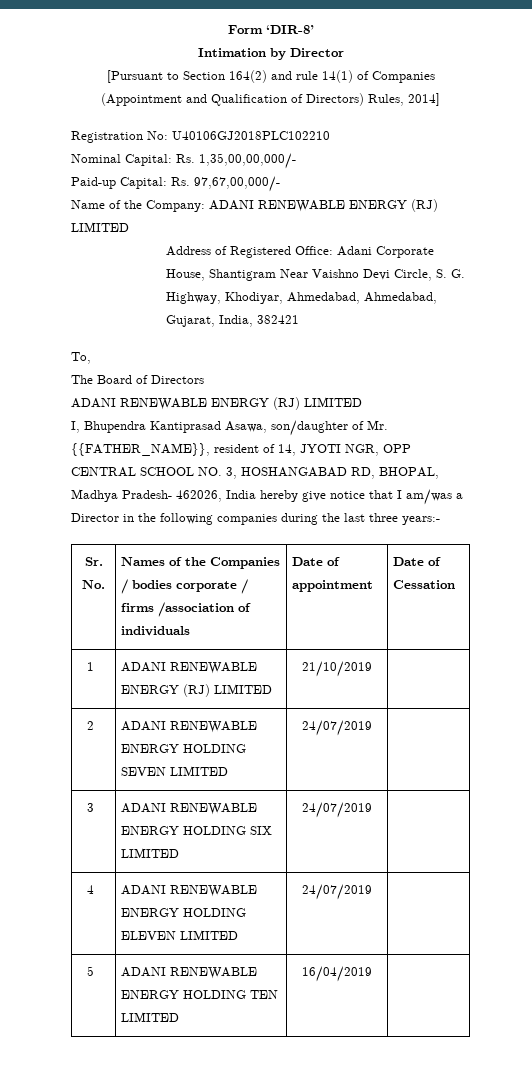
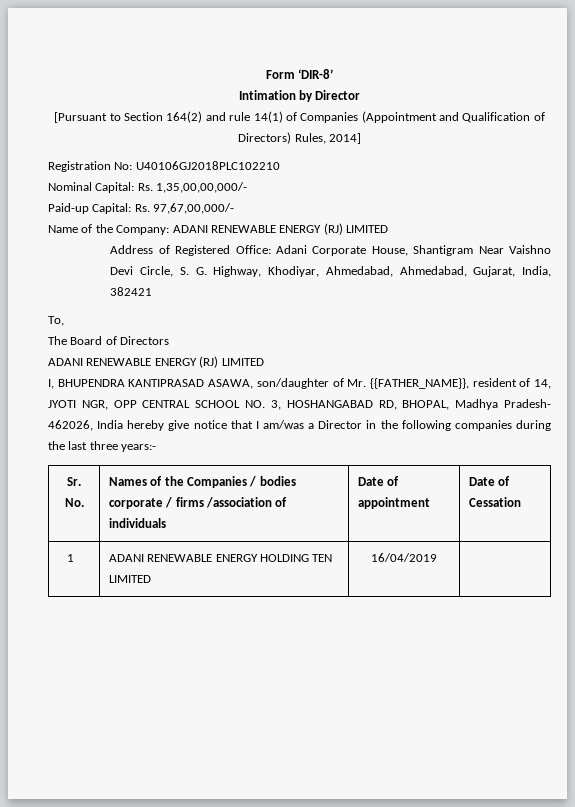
- I, Bhupendra Kantiprasad Asawa, son/daughter of Mr. {{FATHER_NAME}}, resident of 14, JYOTI NGR, OPP CENTRAL SCHOOL NO. 3, HOSHANGABAD RD, BHOPAL, Madhya Pradesh- 462026, India hereby give notice that I am/was a Director in the following companies during the last three years:-
+ I, BHUPENDRA KANTIPRASAD ASAWA, son/daughter of Mr. {{FATHER_NAME}}, resident of 14, JYOTI NGR, OPP CENTRAL SCHOOL NO. 3, HOSHANGABAD RD, BHOPAL, Madhya Pradesh- 462026, India hereby give notice that I am/was a Director in the following companies during the last three years:-
- 1 | ADANI RENEWABLE ENERGY (RJ) LIMITED | 21/10/2019 |
- 2 | ADANI RENEWABLE ENERGY HOLDING SEVEN LIMITED | 24/07/2019 |
- 3 | ADANI RENEWABLE ENERGY HOLDING SIX LIMITED | 24/07/2019 |
- 4 | ADANI RENEWABLE ENERGY HOLDING ELEVEN LIMITED | 24/07/2019 |
- 5 | ADANI RENEWABLE ENERGY HOLDING TEN LIMITED | 16/04/2019 |
+ 1 | ADANI RENEWABLE ENERGY HOLDING TEN LIMITED | 16/04/2019 |

